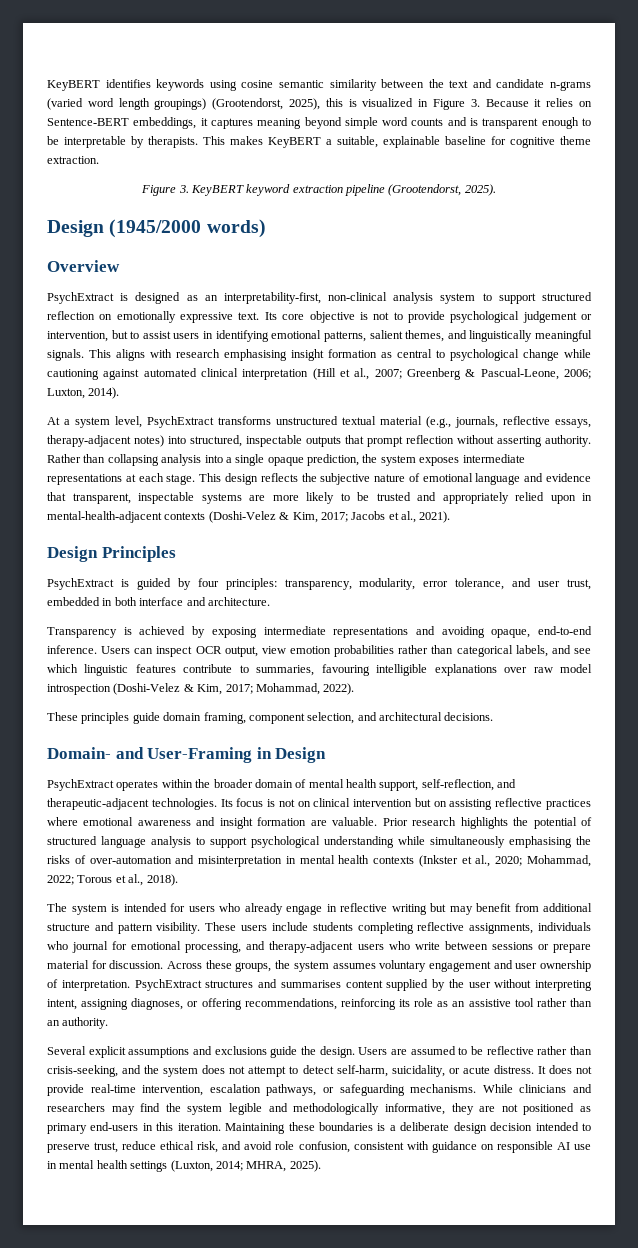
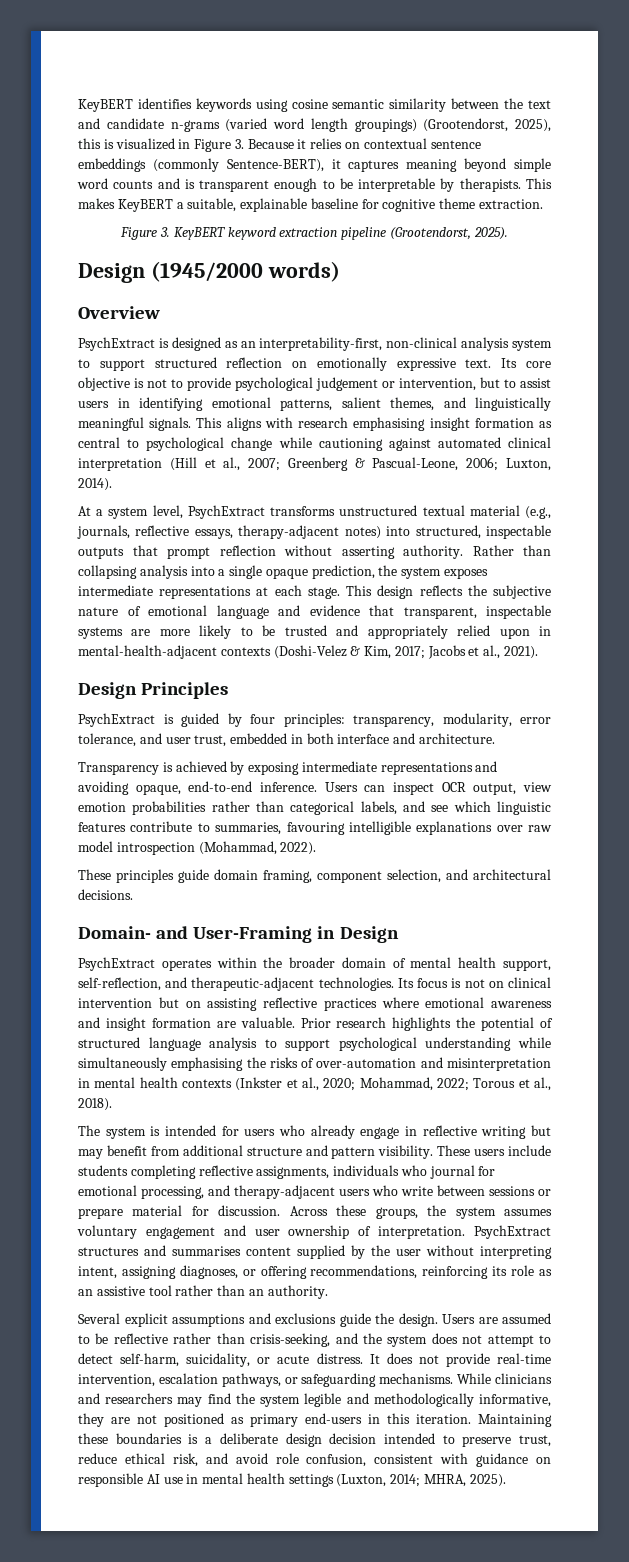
- KeyBERT identifies keywords using cosine semantic similarity between the text and candidate n-grams (varied word length groupings) (Grootendorst, 2025), this is visualized in Figure 3. Because it relies on Sentence-BERT embeddings, it captures meaning beyond simple word counts and is transparent enough to be interpretable by therapists.
+ KeyBERT identifies keywords using cosine semantic similarity between the text and candidate n-grams (varied word length groupings) (Grootendorst, 2025), this is visualized in Figure 3. Because it relies on contextual sentence embeddings (commonly Sentence-BERT), it captures meaning beyond simple word counts and is transparent enough to be interpretable by therapists.
- Users can inspect OCR output, view emotion probabilities rather than categorical labels, and see which linguistic features contribute to summaries, favouring intelligible explanations over raw model introspection (Doshi-Velez & Kim, 2017; Mohammad, 2022).
+ Users can inspect OCR output, view emotion probabilities rather than categorical labels, and see which linguistic features contribute to summaries, favouring intelligible explanations over raw model introspection (Mohammad, 2022).

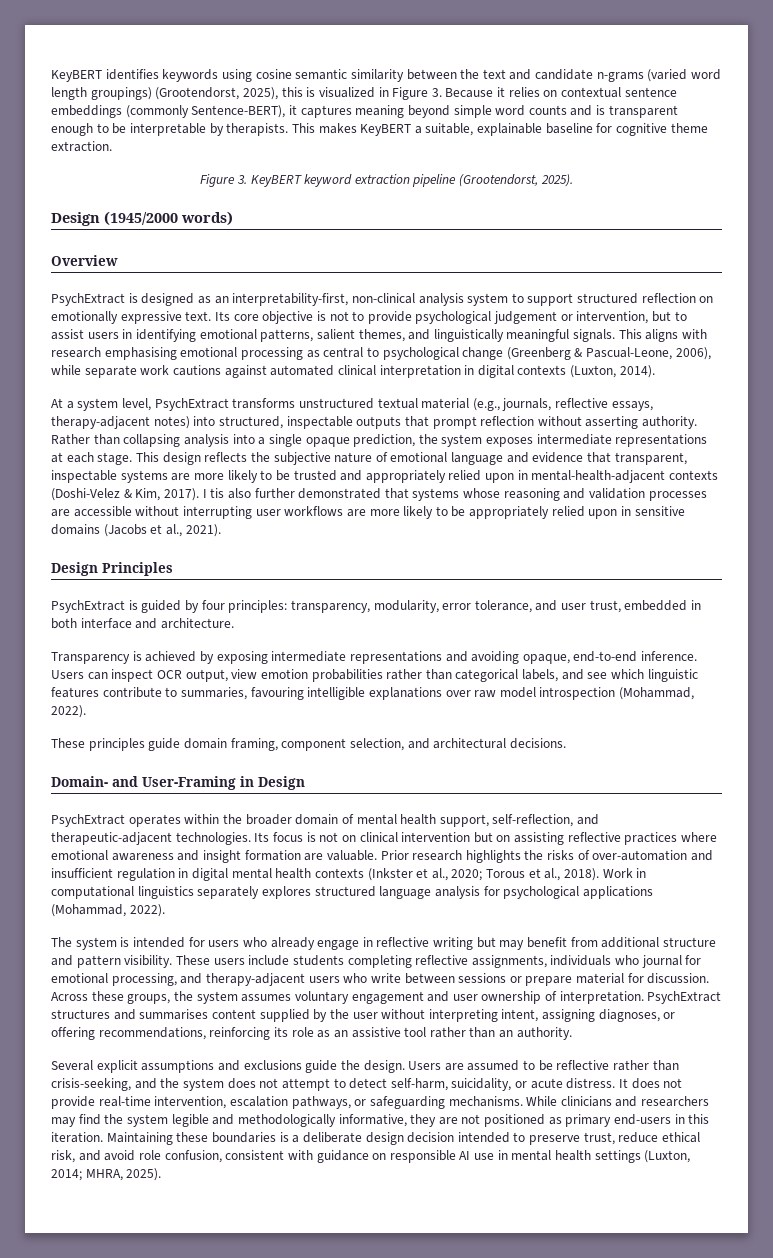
- This aligns with research emphasising insight formation as central to psychological change while cautioning against automated clinical interpretation (Hill et al., 2007; Greenberg & Pascual-Leone, 2006; Luxton, 2014).
+ This aligns with research emphasising emotional processing as central to psychological change (Greenberg & Pascual-Leone, 2006), while separate work cautions against automated clinical interpretation in digital contexts (Luxton, 2014).
- This design reflects the subjective nature of emotional language and evidence that transparent, inspectable systems are more likely to be trusted and appropriately relied upon in mental-health-adjacent contexts (Doshi-Velez & Kim, 2017; Jacobs et al., 2021).
+ This design reflects the subjective nature of emotional language and evidence that transparent, inspectable systems are more likely to be trusted and appropriately relied upon in mental-health-adjacent contexts (Doshi-Velez & Kim, 2017). I tis also further demonstrated that systems whose reasoning and validation processes are accessible without interrupting user workflows are more likely to be appropriately relied upon in sensitive domains (Jacobs et al., 2021).
- Prior research highlights the potential of structured language analysis to support psychological understanding while simultaneously emphasising the risks of over-automation and misinterpretation in mental health contexts (Inkster et al., 2020; Mohammad, 2022; Torous et al., 2018).
+ Prior research highlights the risks of over-automation and insufficient regulation in digital mental health contexts (Inkster et al., 2020; Torous et al., 2018). Work in computational linguistics separately explores structured language analysis for psychological applications (Mohammad, 2022).

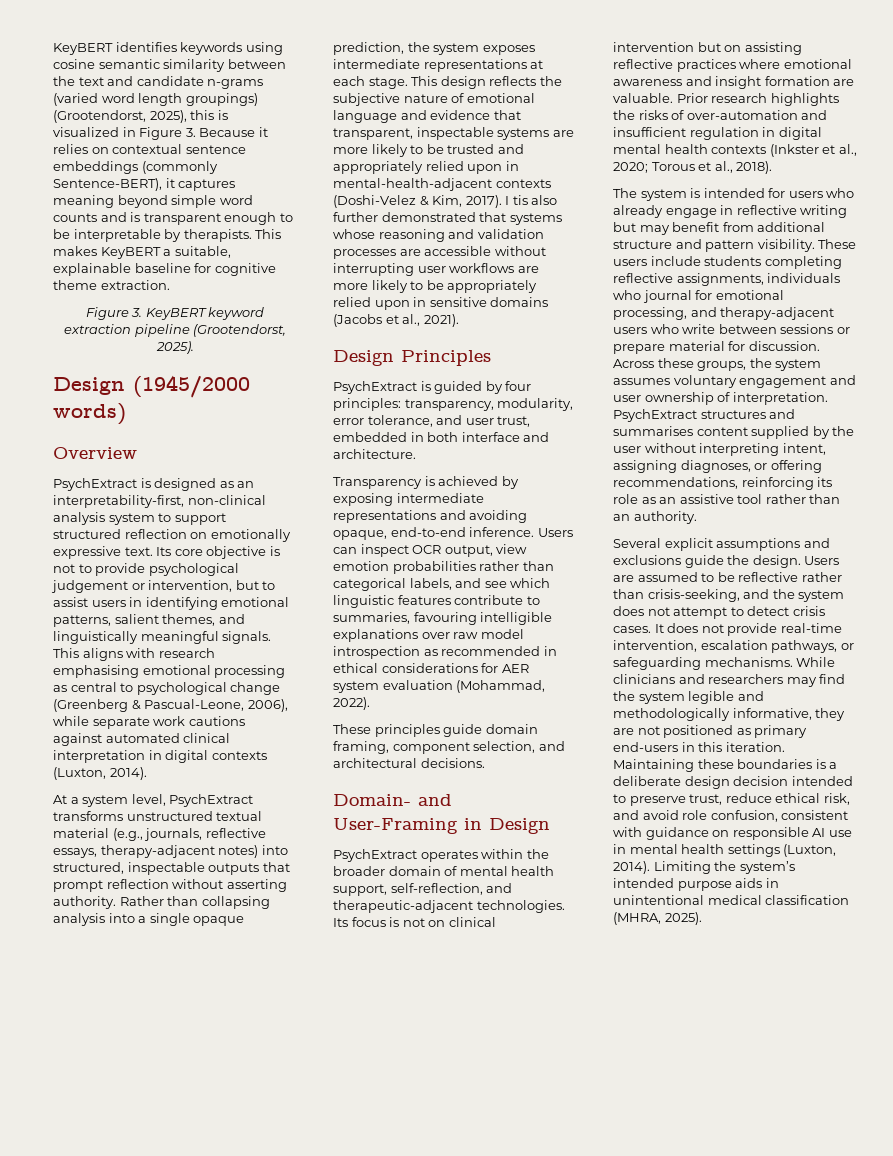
- Users can inspect OCR output, view emotion probabilities rather than categorical labels, and see which linguistic features contribute to summaries, favouring intelligible explanations over raw model introspection (Mohammad, 2022).
+ Users can inspect OCR output, view emotion probabilities rather than categorical labels, and see which linguistic features contribute to summaries, favouring intelligible explanations over raw model introspection as recommended in ethical considerations for AER system evaluation (Mohammad, 2022).
- Work in computational linguistics separately explores structured language analysis for psychological applications (Mohammad, 2022).
- Users are assumed to be reflective rather than crisis-seeking, and the system does not attempt to detect self-harm, suicidality, or acute distress.
+ Users are assumed to be reflective rather than crisis-seeking, and the system does not attempt to detect crisis cases.
- Maintaining these boundaries is a deliberate design decision intended to preserve trust, reduce ethical risk, and avoid role confusion, consistent with guidance on responsible AI use in mental health settings (Luxton, 2014; MHRA, 2025).
+ Maintaining these boundaries is a deliberate design decision intended to preserve trust, reduce ethical risk, and avoid role confusion, consistent with guidance on responsible AI use in mental health settings (Luxton, 2014). Limiting the system’s intended purpose aids in unintentional medical classification (MHRA, 2025).

